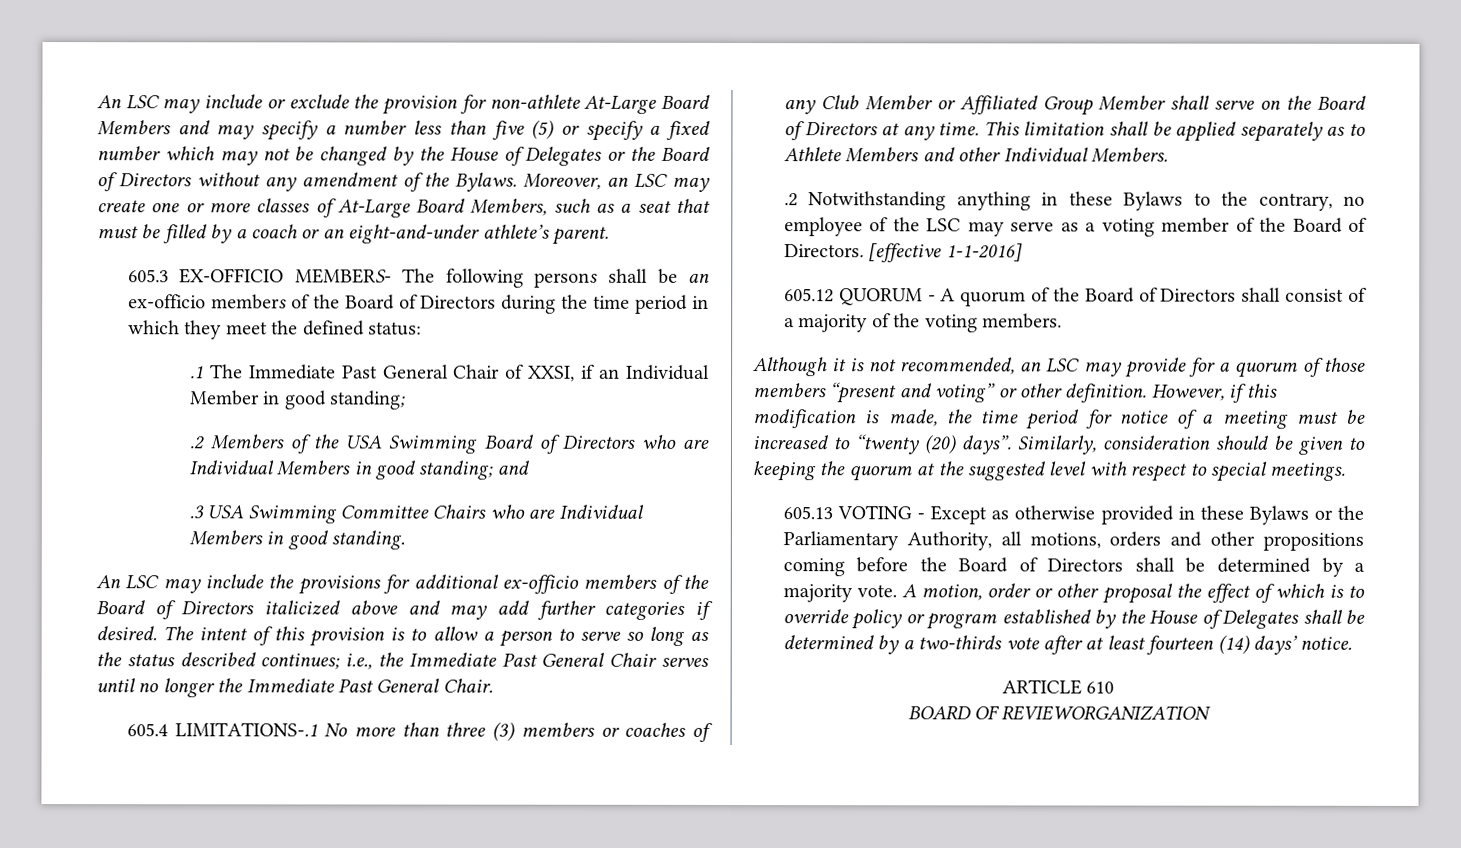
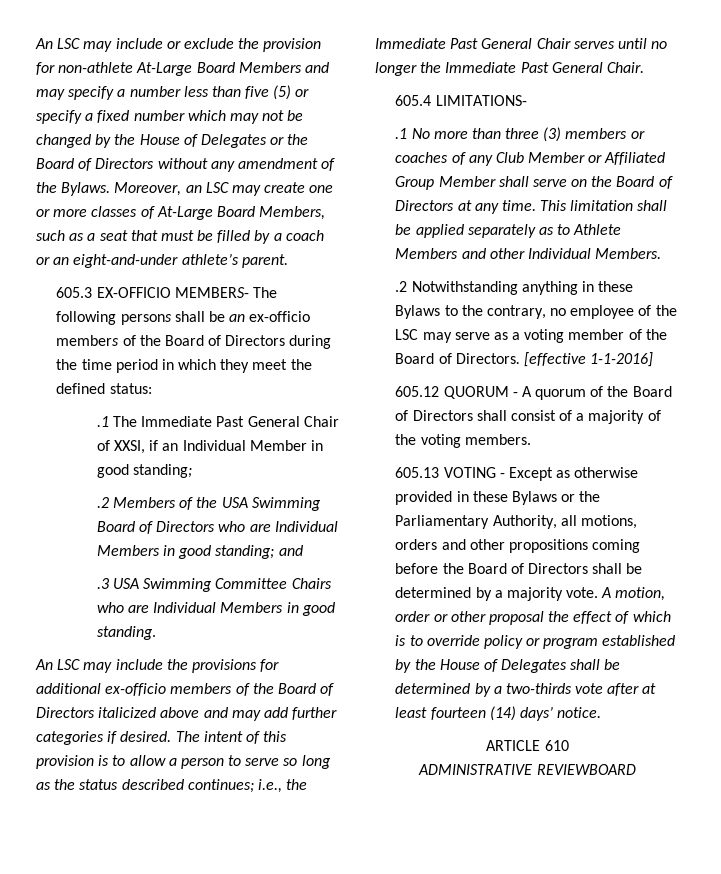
- 605.4 LIMITATIONS-.1 No more than three (3) members or coaches of any Club Member or Affiliated Group Member shall serve on the Board of Directors at any time.
+ 605.4 LIMITATIONS-
+ .1 No more than three (3) members or coaches of any Club Member or Affiliated Group Member shall serve on the Board of Directors at any time.
- Although it is not recommended, an LSC may provide for a quorum of those members “present and voting” or other definition. However, if this modification is made, the time period for notice of a meeting must be increased to “twenty (20) days”. Similarly, consideration should be given to keeping the quorum at the suggested level with respect to special meetings.
- BOARD OF REVIEWORGANIZATION
+ ADMINISTRATIVE REVIEWBOARD

